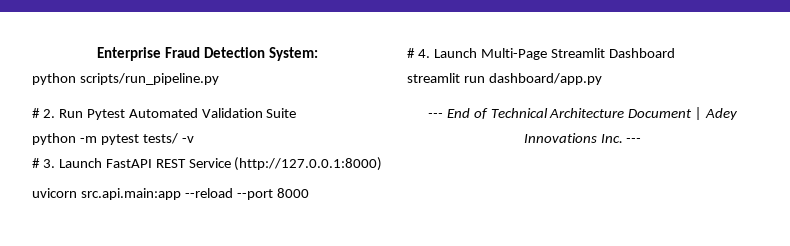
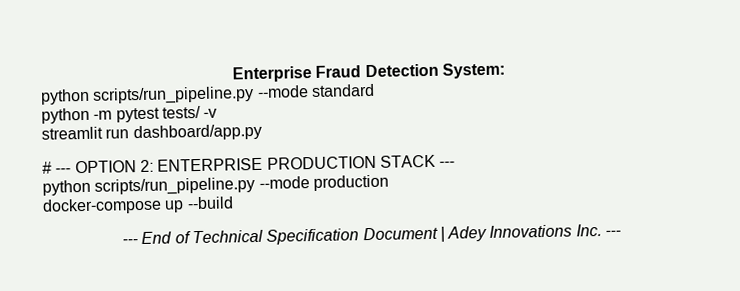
- python scripts/run_pipeline.py
- # 2. Run Pytest Automated Validation Suite
+ python scripts/run_pipeline.py --mode standard
- # 3. Launch FastAPI REST Service (http://127.0.0.1:8000)
- uvicorn src.api.main:app --reload --port 8000
- # 4. Launch Multi-Page Streamlit Dashboard
  streamlit run dashboard/app.py
+ # --- OPTION 2: ENTERPRISE PRODUCTION STACK ---
+ python scripts/run_pipeline.py --mode production
+ docker-compose up --build
- --- End of Technical Architecture Document | Adey Innovations Inc. ---
+ --- End of Technical Specification Document | Adey Innovations Inc. ---

